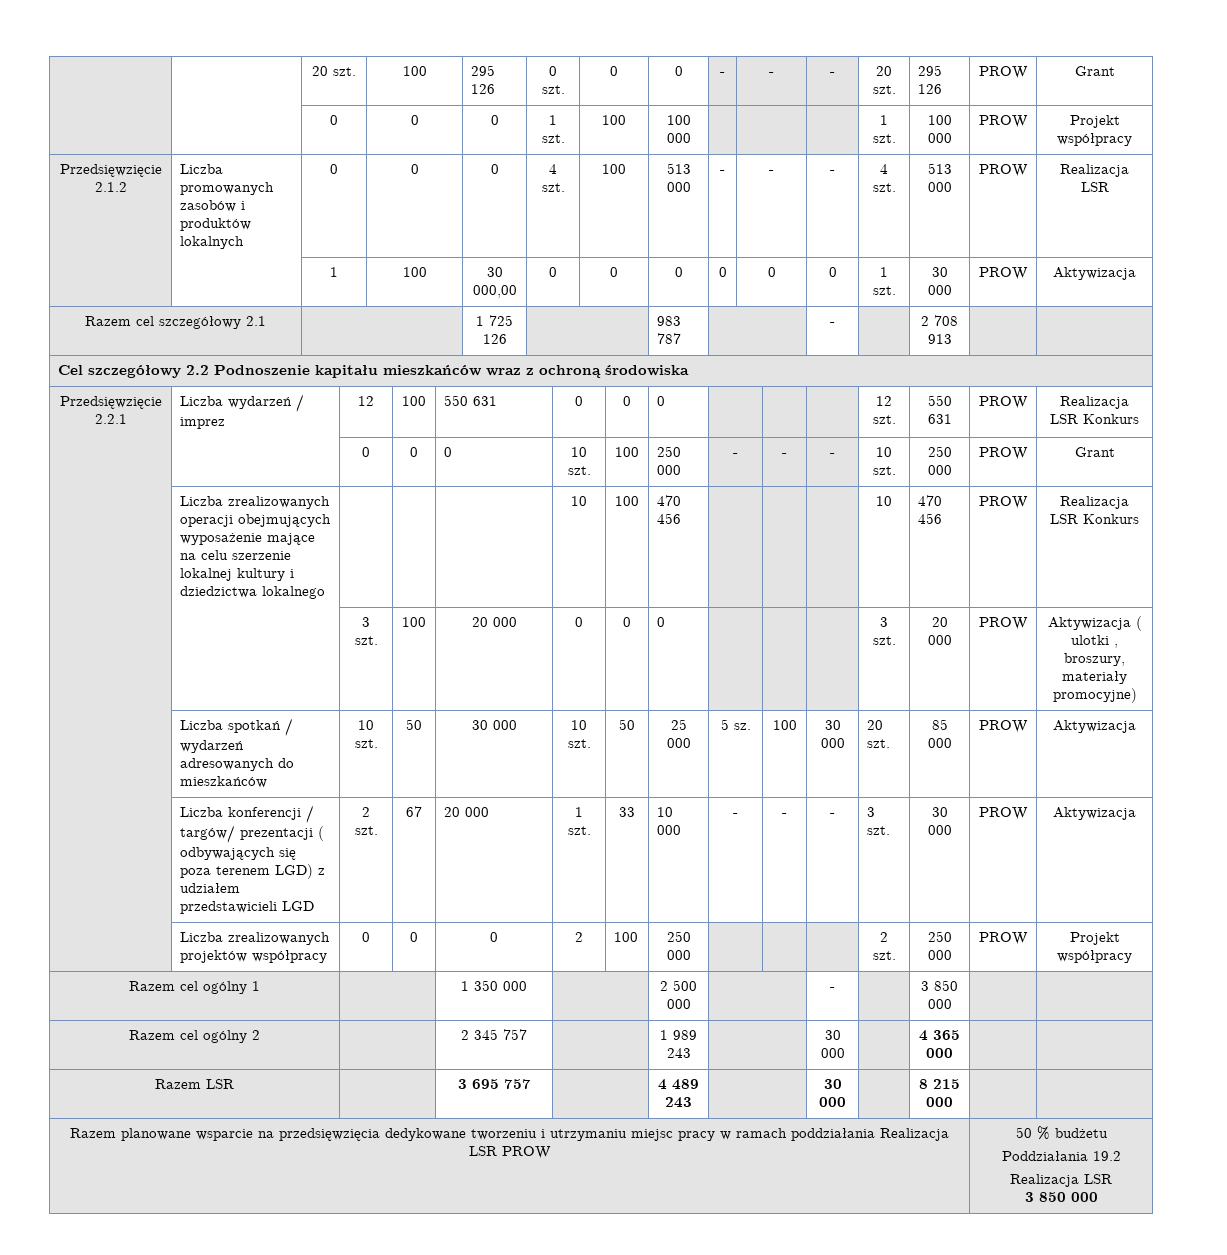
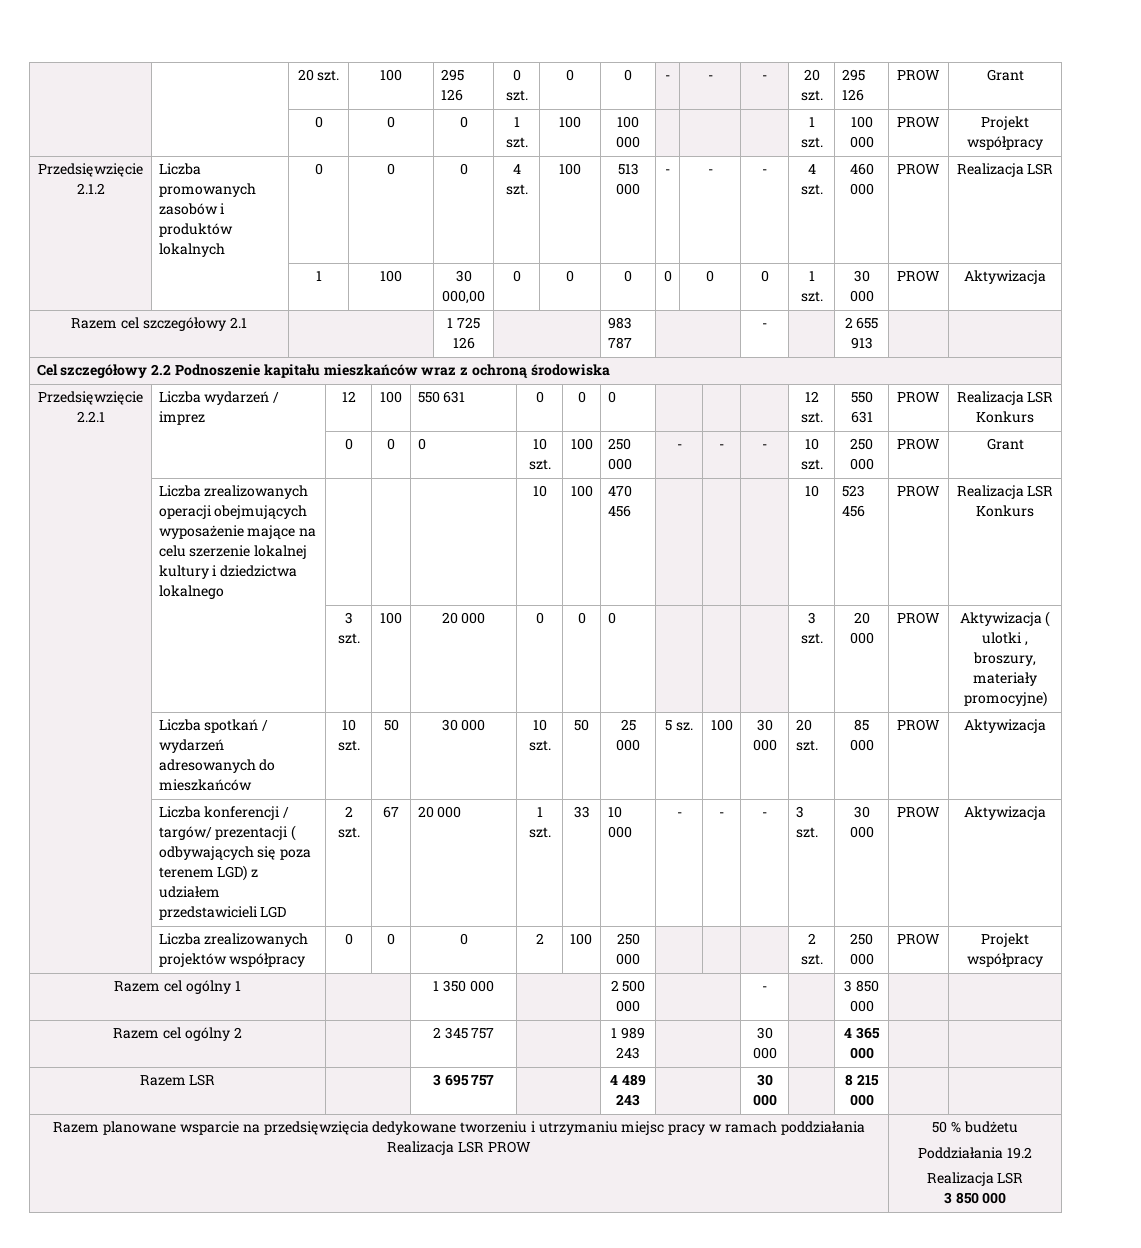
- Przedsięwzięcie 2.1.2 | Liczba promowanych zasobów i produktów lokalnych | 0 | 0 | 0 | 4 szt. | 100 | 513 000 | - | - | - | 4 szt. | 513 000 | PROW | Realizacja LSR
+ Przedsięwzięcie 2.1.2 | Liczba promowanych zasobów i produktów lokalnych | 0 | 0 | 0 | 4 szt. | 100 | 513 000 | - | - | - | 4 szt. | 460 000 | PROW | Realizacja LSR
- Razem cel szczegółowy 2.1 | | 1 725 126 | | 983 787 | | - | | 2 708 913 | |
+ Razem cel szczegółowy 2.1 | | 1 725 126 | | 983 787 | | - | | 2 655 913 | |
- | Liczba zrealizowanych operacji obejmujących wyposażenie mające na celu szerzenie lokalnej kultury i dziedzictwa lokalnego | | | | 10 | 100 | 470 456 | | | | 10 | 470 456 | PROW | Realizacja LSR Konkurs
+ | Liczba zrealizowanych operacji obejmujących wyposażenie mające na celu szerzenie lokalnej kultury i dziedzictwa lokalnego | | | | 10 | 100 | 470 456 | | | | 10 | 523 456 | PROW | Realizacja LSR Konkurs

